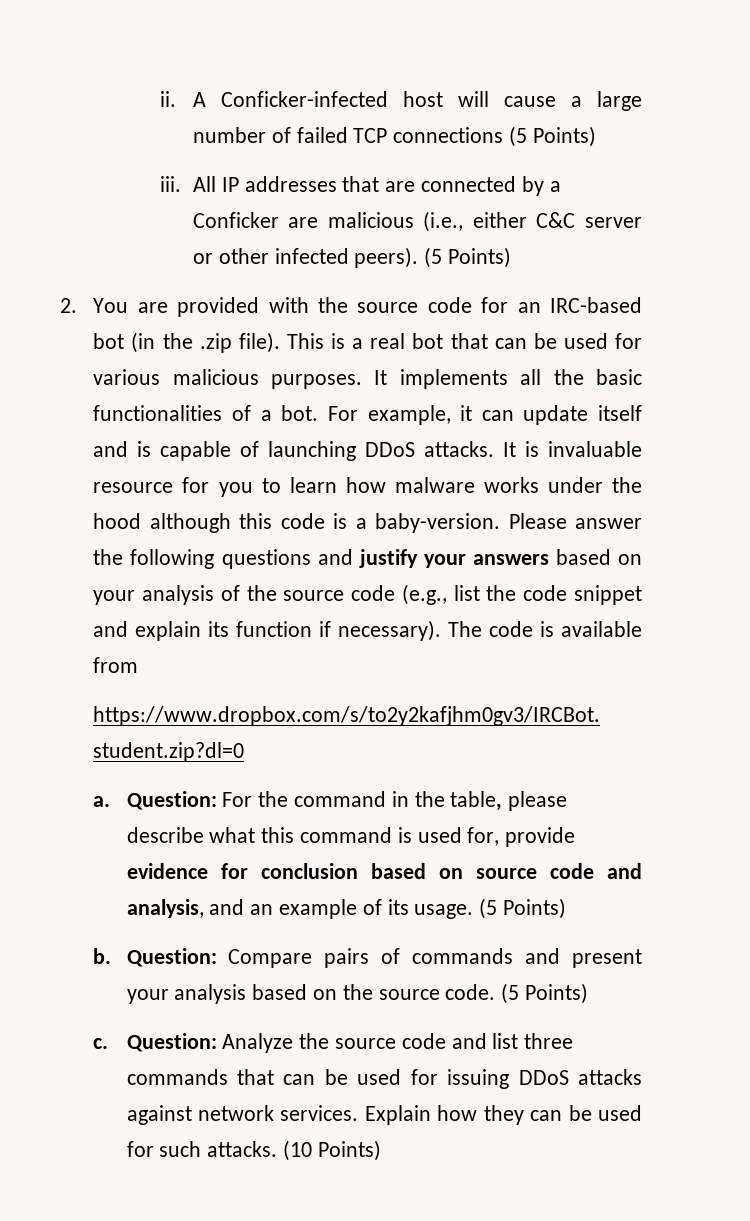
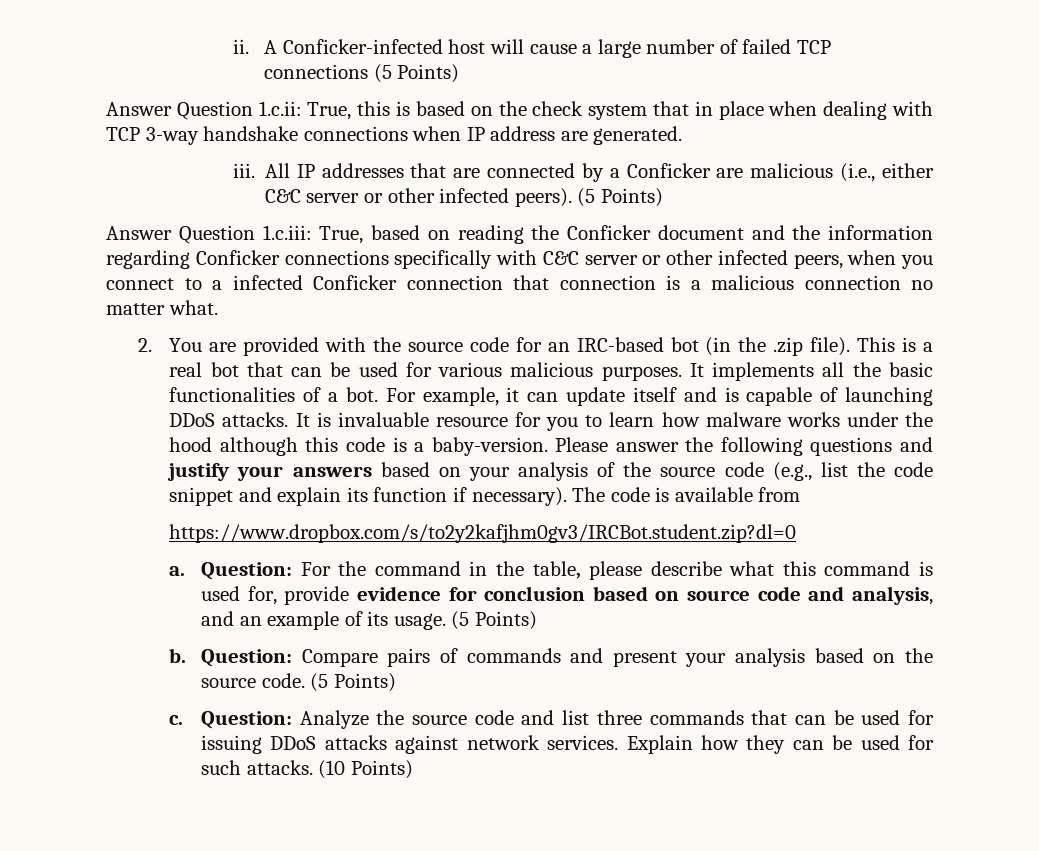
+ Answer Question 1.c.ii: True, this is based on the check system that in place when dealing with TCP 3-way handshake connections when IP address are generated.
+ Answer Question 1.c.iii: True, based on reading the Conficker document and the information regarding Conficker connections specifically with C&C server or other infected peers, when you connect to a infected Conficker connection that connection is a malicious connection no matter what.

